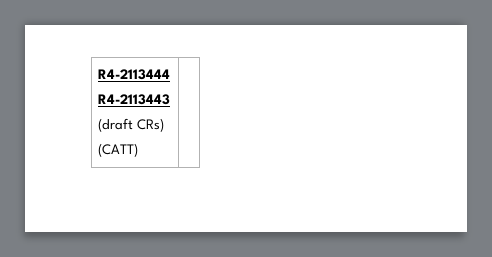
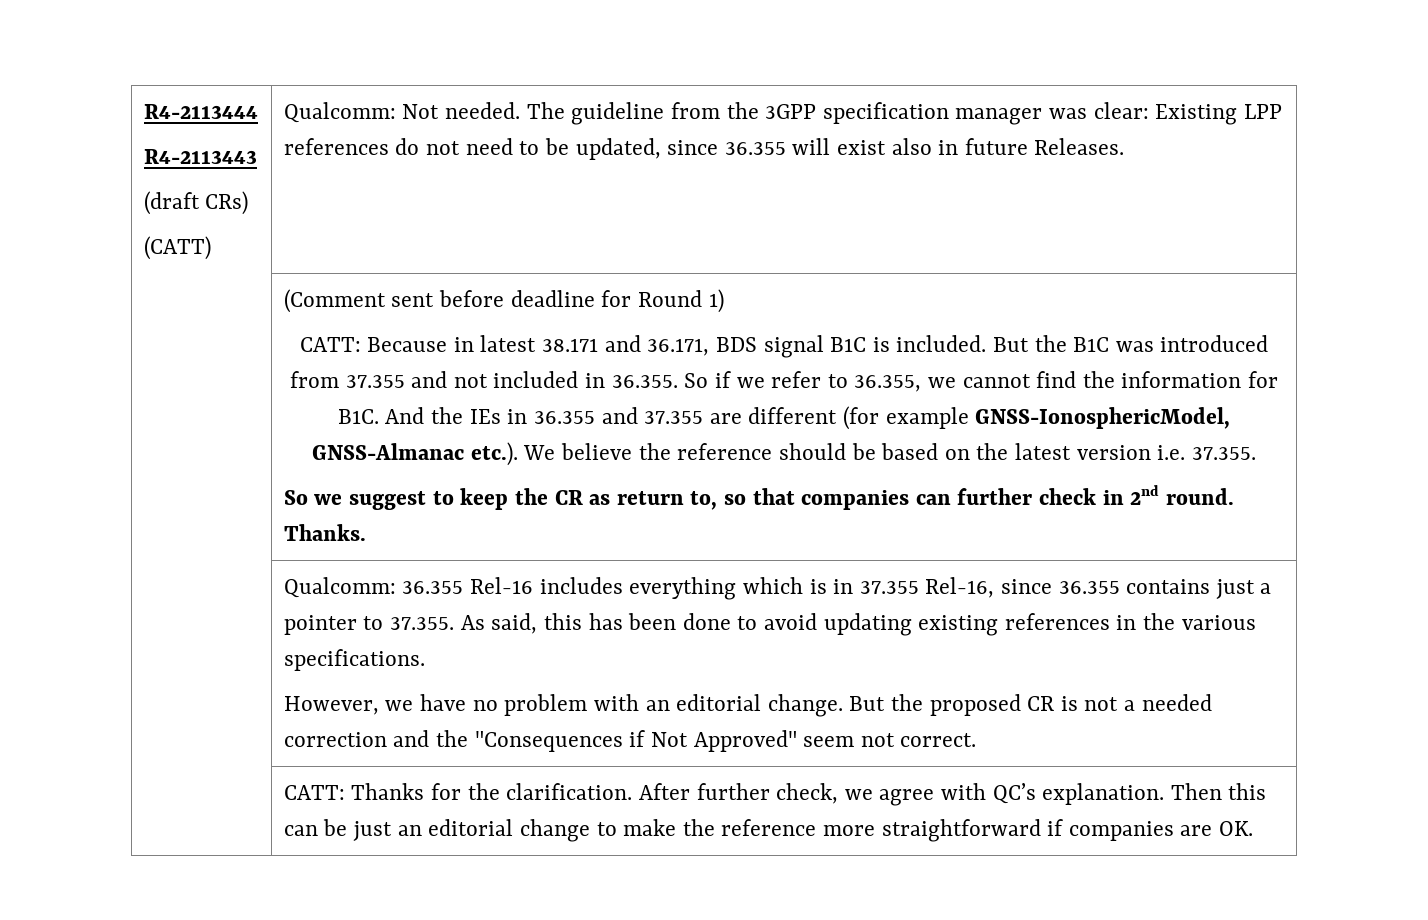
  R4-2113444
  R4-2113443
  (draft CRs)
- (CATT) |
+ (CATT) | Qualcomm: Not needed. The guideline from the 3GPP specification manager was clear: Existing LPP references do not need to be updated, since 36.355 will exist also in future Releases.
+ | (Comment sent before deadline for Round 1)
+ CATT: Because in latest 38.171 and 36.171, BDS signal B1C is included. But the B1C was introduced from 37.355 and not included in 36.355. So if we refer to 36.355, we cannot find the information for B1C. And the IEs in 36.355 and 37.355 are different (for example GNSS-IonosphericModel, GNSS-Almanac etc.). We believe the reference should be based on the latest version i.e. 37.355.
+ So we suggest to keep the CR as return to, so that companies can further check in 2nd round. Thanks.
+ | Qualcomm: 36.355 Rel-16 includes everything which is in 37.355 Rel-16, since 36.355 contains just a pointer to 37.355. As said, this has been done to avoid updating existing references in the various specifications.
+ However, we have no problem with an editorial change. But the proposed CR is not a needed correction and the "Consequences if Not Approved" seem not correct.
+ | CATT: Thanks for the clarification. After further check, we agree with QC’s explanation. Then this can be just an editorial change to make the reference more straightforward if companies are OK.

